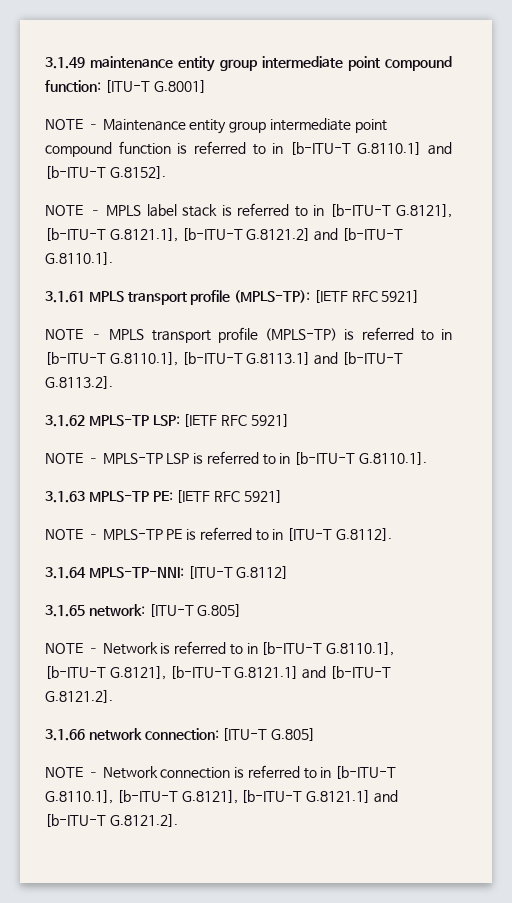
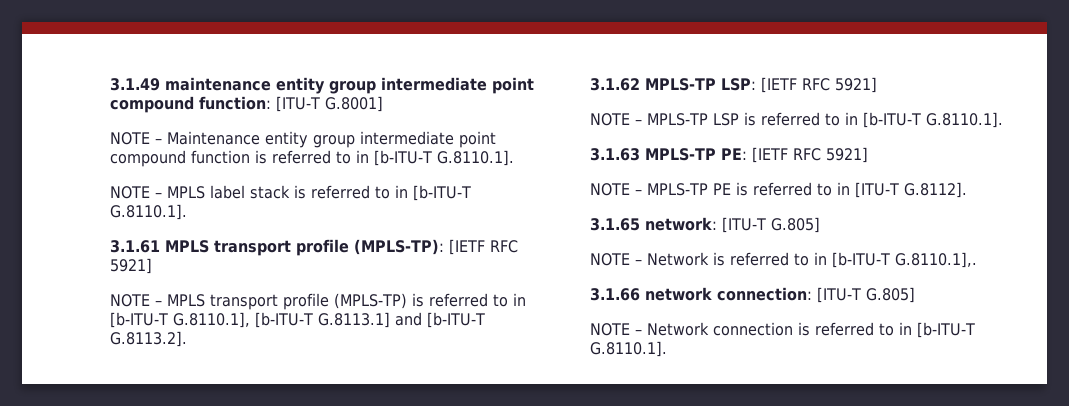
- NOTE – Maintenance entity group intermediate point compound function is referred to in [b-ITU-T G.8110.1] and [b-ITU-T G.8152].
+ NOTE – Maintenance entity group intermediate point compound function is referred to in [b-ITU-T G.8110.1].
- NOTE – MPLS label stack is referred to in [b-ITU-T G.8121], [b-ITU-T G.8121.1], [b-ITU-T G.8121.2] and [b-ITU-T G.8110.1].
+ NOTE – MPLS label stack is referred to in [b-ITU-T G.8110.1].
- 3.1.64 MPLS-TP-NNI: [ITU-T G.8112]
- NOTE – Network is referred to in [b-ITU-T G.8110.1], [b-ITU-T G.8121], [b-ITU-T G.8121.1] and [b-ITU-T G.8121.2].
+ NOTE – Network is referred to in [b-ITU-T G.8110.1],.
- NOTE – Network connection is referred to in [b-ITU-T G.8110.1], [b-ITU-T G.8121], [b-ITU-T G.8121.1] and [b-ITU-T G.8121.2].
+ NOTE – Network connection is referred to in [b-ITU-T G.8110.1].

